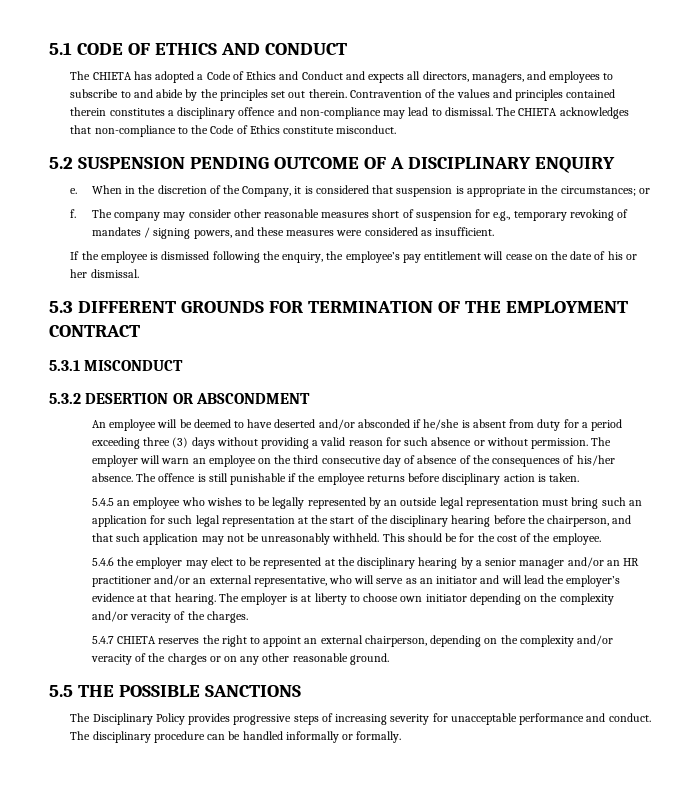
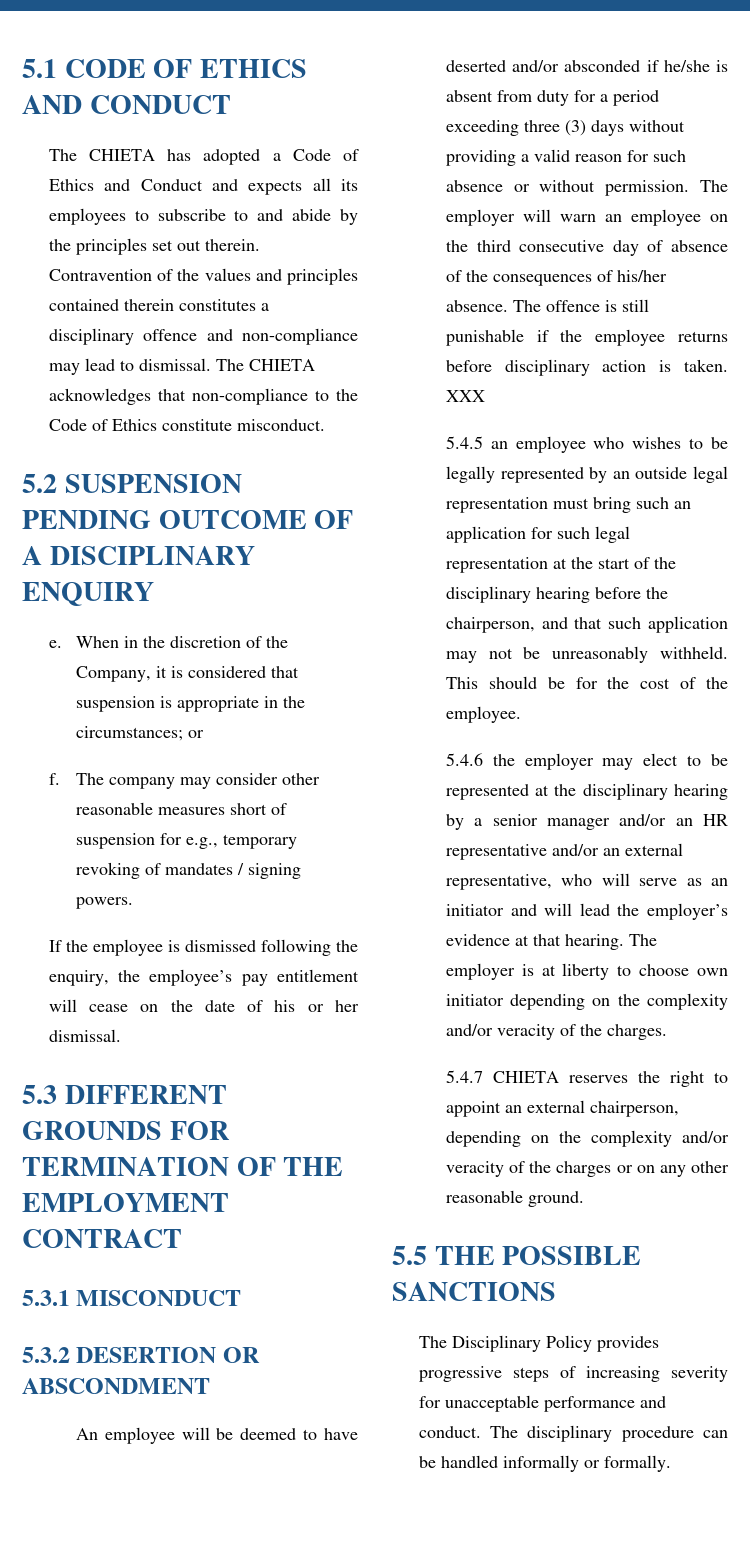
- The CHIETA has adopted a Code of Ethics and Conduct and expects all directors, managers, and employees to subscribe to and abide by the principles set out therein.
+ The CHIETA has adopted a Code of Ethics and Conduct and expects all its employees to subscribe to and abide by the principles set out therein.
- The company may consider other reasonable measures short of suspension for e.g., temporary revoking of mandates / signing powers, and these measures were considered as insufficient.
+ The company may consider other reasonable measures short of suspension for e.g., temporary revoking of mandates / signing powers.
+ XXX
- 5.4.6 the employer may elect to be represented at the disciplinary hearing by a senior manager and/or an HR practitioner and/or an external representative, who will serve as an initiator and will lead the employer’s evidence at that hearing.
+ 5.4.6 the employer may elect to be represented at the disciplinary hearing by a senior manager and/or an HR representative and/or an external representative, who will serve as an initiator and will lead the employer’s evidence at that hearing.

